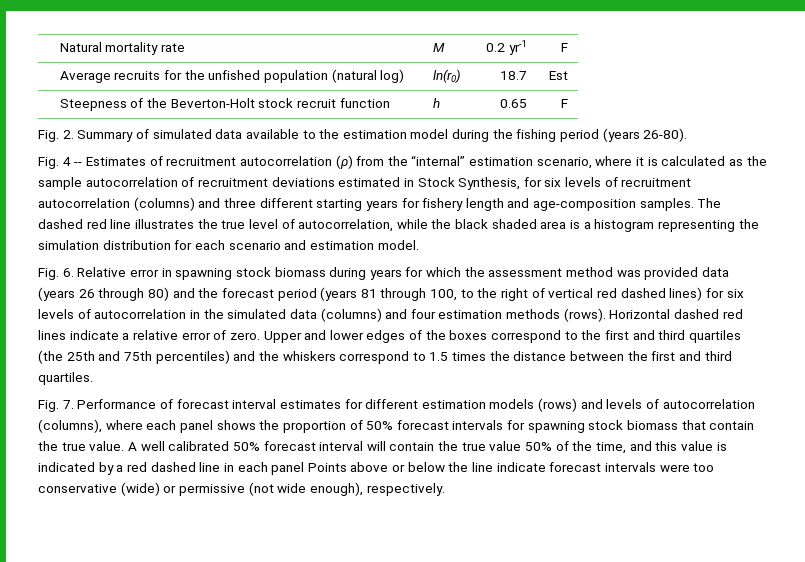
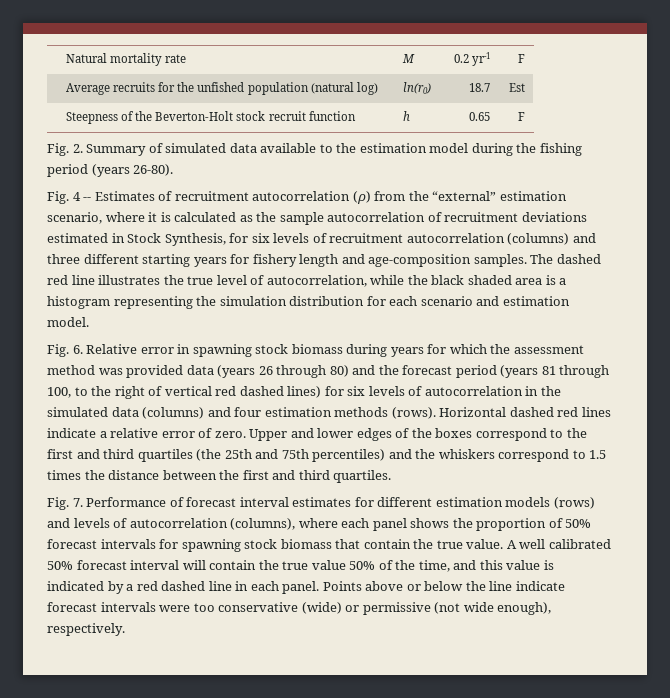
- Fig. 4 -- Estimates of recruitment autocorrelation (ρ) from the “internal” estimation scenario, where it is calculated as the sample autocorrelation of recruitment deviations estimated in Stock Synthesis, for six levels of recruitment autocorrelation (columns) and three different starting years for fishery length and age-composition samples.
+ Fig. 4 -- Estimates of recruitment autocorrelation (ρ) from the “external” estimation scenario, where it is calculated as the sample autocorrelation of recruitment deviations estimated in Stock Synthesis, for six levels of recruitment autocorrelation (columns) and three different starting years for fishery length and age-composition samples.
- A well calibrated 50% forecast interval will contain the true value 50% of the time, and this value is indicated by a red dashed line in each panel Points above or below the line indicate forecast intervals were too conservative (wide) or permissive (not wide enough), respectively.
+ A well calibrated 50% forecast interval will contain the true value 50% of the time, and this value is indicated by a red dashed line in each panel. Points above or below the line indicate forecast intervals were too conservative (wide) or permissive (not wide enough), respectively.

